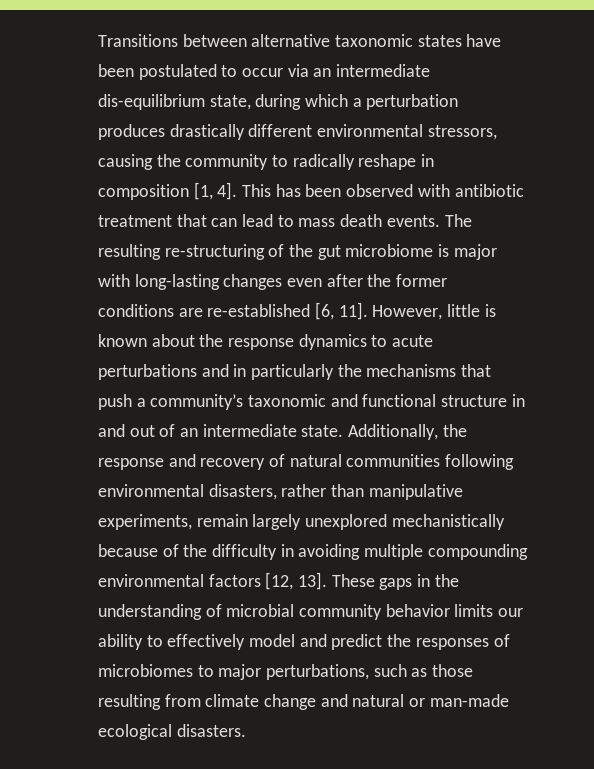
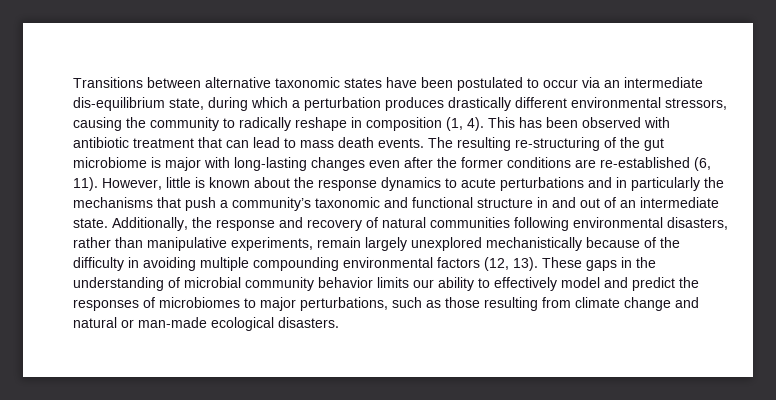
- Transitions between alternative taxonomic states have been postulated to occur via an intermediate dis-equilibrium state, during which a perturbation produces drastically different environmental stressors, causing the community to radically reshape in composition [1, 4].
+ Transitions between alternative taxonomic states have been postulated to occur via an intermediate dis-equilibrium state, during which a perturbation produces drastically different environmental stressors, causing the community to radically reshape in composition (1, 4).
- The resulting re-structuring of the gut microbiome is major with long-lasting changes even after the former conditions are re-established [6, 11].
+ The resulting re-structuring of the gut microbiome is major with long-lasting changes even after the former conditions are re-established (6, 11).
- Additionally, the response and recovery of natural communities following environmental disasters, rather than manipulative experiments, remain largely unexplored mechanistically because of the difficulty in avoiding multiple compounding environmental factors [12, 13].
+ Additionally, the response and recovery of natural communities following environmental disasters, rather than manipulative experiments, remain largely unexplored mechanistically because of the difficulty in avoiding multiple compounding environmental factors (12, 13).

